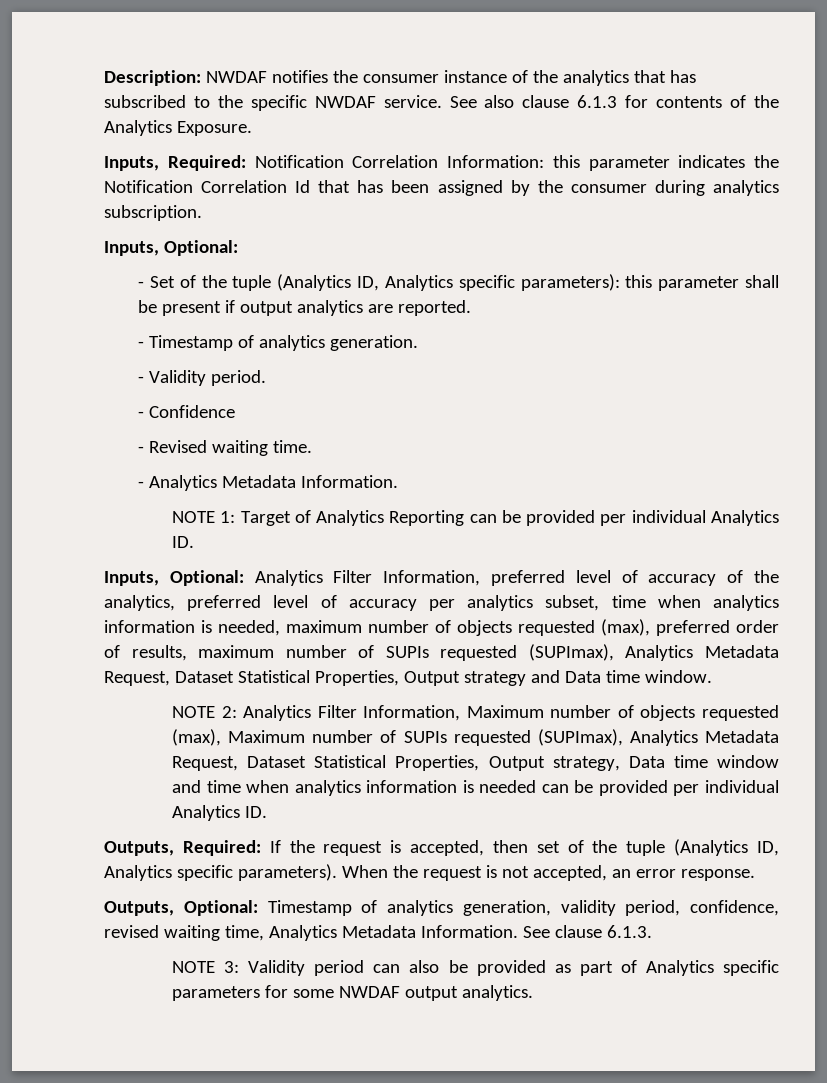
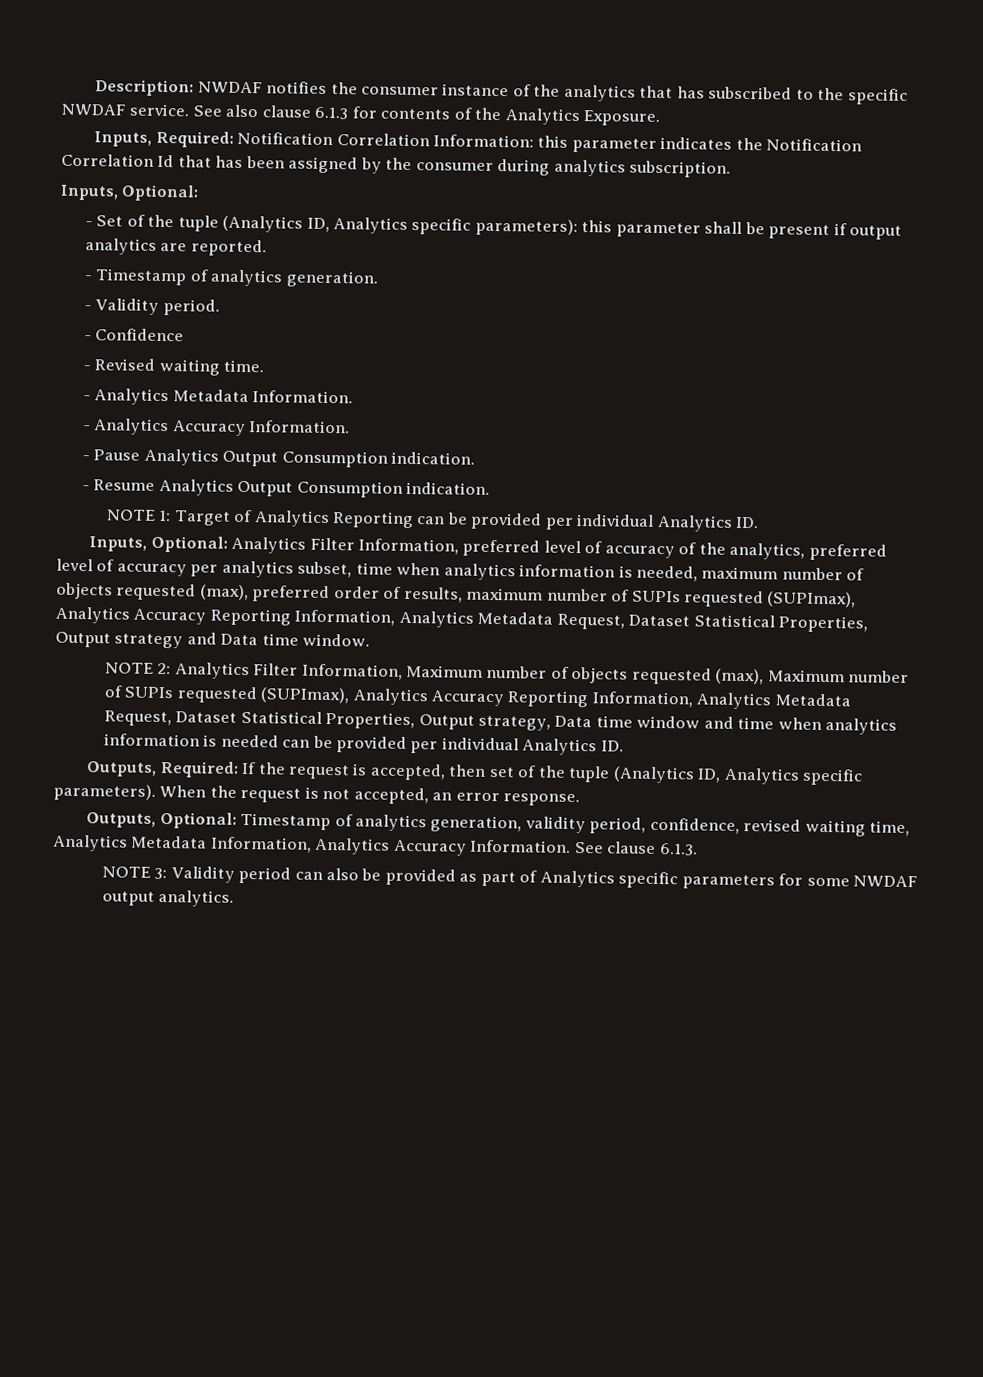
+ - Analytics Accuracy Information.
+ - Pause Analytics Output Consumption indication.
+ - Resume Analytics Output Consumption indication.
- Inputs, Optional: Analytics Filter Information, preferred level of accuracy of the analytics, preferred level of accuracy per analytics subset, time when analytics information is needed, maximum number of objects requested (max), preferred order of results, maximum number of SUPIs requested (SUPImax), Analytics Metadata Request, Dataset Statistical Properties, Output strategy and Data time window.
+ Inputs, Optional: Analytics Filter Information, preferred level of accuracy of the analytics, preferred level of accuracy per analytics subset, time when analytics information is needed, maximum number of objects requested (max), preferred order of results, maximum number of SUPIs requested (SUPImax), Analytics Accuracy Reporting Information, Analytics Metadata Request, Dataset Statistical Properties, Output strategy and Data time window.
- NOTE 2: Analytics Filter Information, Maximum number of objects requested (max), Maximum number of SUPIs requested (SUPImax), Analytics Metadata Request, Dataset Statistical Properties, Output strategy, Data time window and time when analytics information is needed can be provided per individual Analytics ID.
+ NOTE 2: Analytics Filter Information, Maximum number of objects requested (max), Maximum number of SUPIs requested (SUPImax), Analytics Accuracy Reporting Information, Analytics Metadata Request, Dataset Statistical Properties, Output strategy, Data time window and time when analytics information is needed can be provided per individual Analytics ID.
- Outputs, Optional: Timestamp of analytics generation, validity period, confidence, revised waiting time, Analytics Metadata Information.
+ Outputs, Optional: Timestamp of analytics generation, validity period, confidence, revised waiting time, Analytics Metadata Information, Analytics Accuracy Information.

